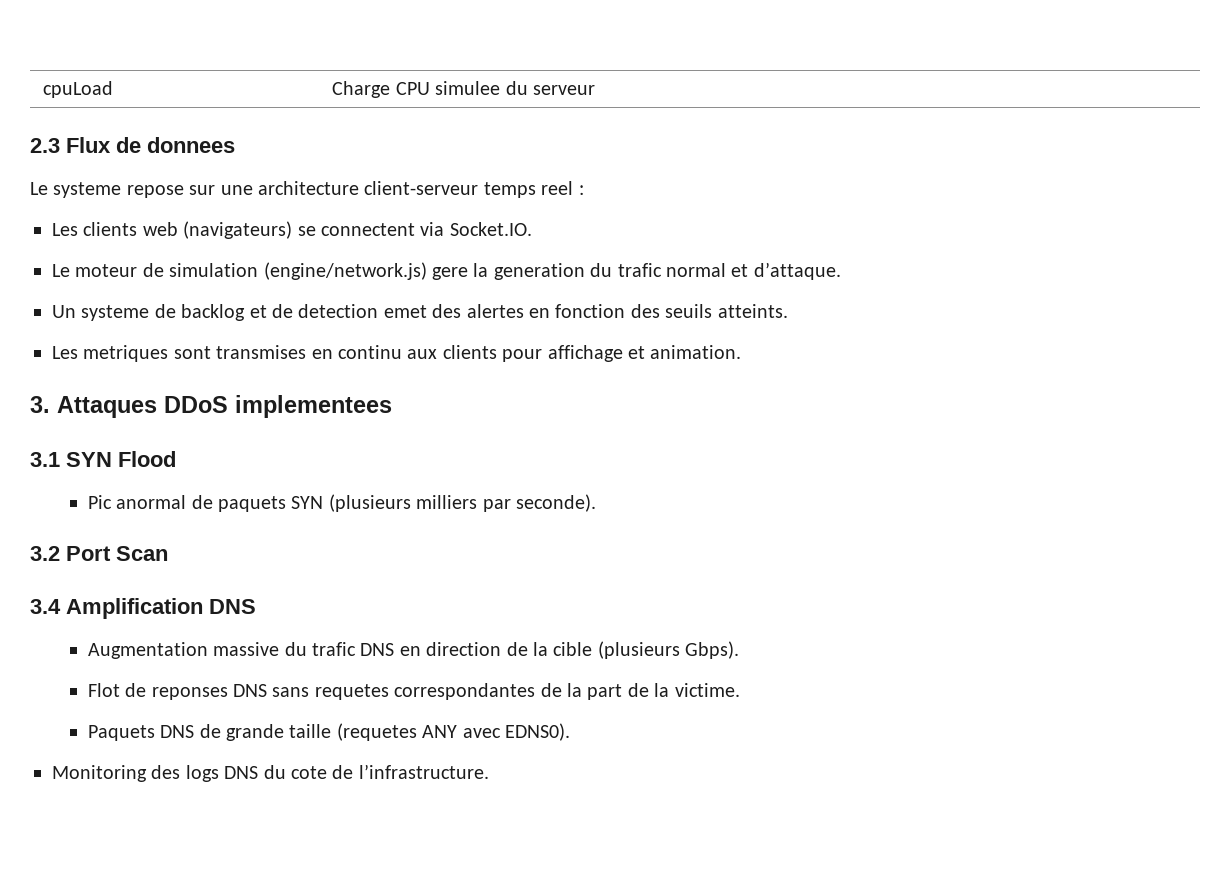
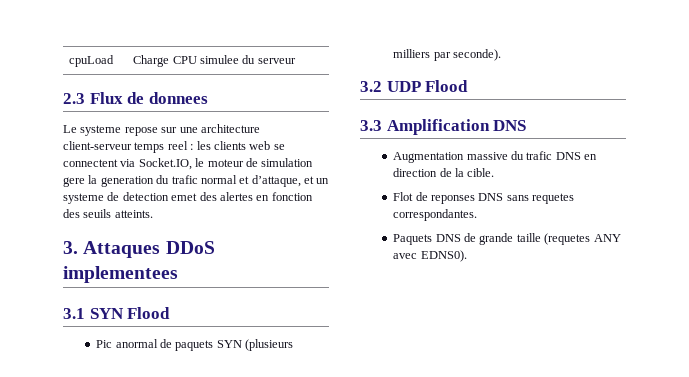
- Le systeme repose sur une architecture client-serveur temps reel :
- Les clients web (navigateurs) se connectent via Socket.IO.
- Le moteur de simulation (engine/network.js) gere la generation du trafic normal et d’attaque.
- Un systeme de backlog et de detection emet des alertes en fonction des seuils atteints.
+ Le systeme repose sur une architecture client-serveur temps reel : les clients web se connectent via Socket.IO, le moteur de simulation gere la generation du trafic normal et d’attaque, et un systeme de detection emet des alertes en fonction des seuils atteints.
- Les metriques sont transmises en continu aux clients pour affichage et animation.
- 3.2 Port Scan
- 3.4 Amplification DNS
+ 3.2 UDP Flood
+ 3.3 Amplification DNS
- Augmentation massive du trafic DNS en direction de la cible (plusieurs Gbps).
+ Augmentation massive du trafic DNS en direction de la cible.
- Flot de reponses DNS sans requetes correspondantes de la part de la victime.
+ Flot de reponses DNS sans requetes correspondantes.
- Monitoring des logs DNS du cote de l’infrastructure.

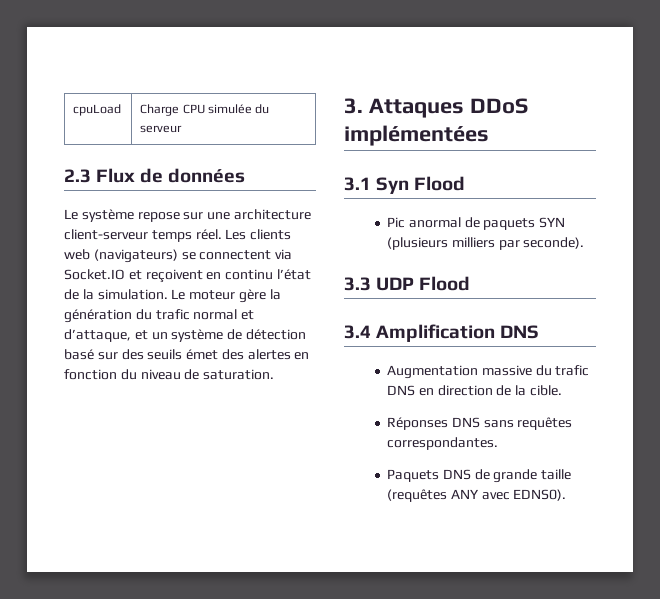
- cpuLoad | Charge CPU simulee du serveur
+ cpuLoad | Charge CPU simulée du serveur
- 2.3 Flux de donnees
- Le systeme repose sur une architecture client-serveur temps reel : les clients web se connectent via Socket.IO, le moteur de simulation gere la generation du trafic normal et d’attaque, et un systeme de detection emet des alertes en fonction des seuils atteints.
+ 2.3 Flux de données
+ Le système repose sur une architecture client-serveur temps réel. Les clients web (navigateurs) se connectent via Socket.IO et reçoivent en continu l’état de la simulation. Le moteur gère la génération du trafic normal et d’attaque, et un système de détection basé sur des seuils émet des alertes en fonction du niveau de saturation.
- 3. Attaques DDoS implementees
+ 3. Attaques DDoS implémentées
- 3.1 SYN Flood
+ 3.1 Syn Flood
- 3.2 UDP Flood
+ 3.3 UDP Flood
- 3.3 Amplification DNS
+ 3.4 Amplification DNS
- Flot de reponses DNS sans requetes correspondantes.
+ Réponses DNS sans requêtes correspondantes.
- Paquets DNS de grande taille (requetes ANY avec EDNS0).
+ Paquets DNS de grande taille (requêtes ANY avec EDNS0).

